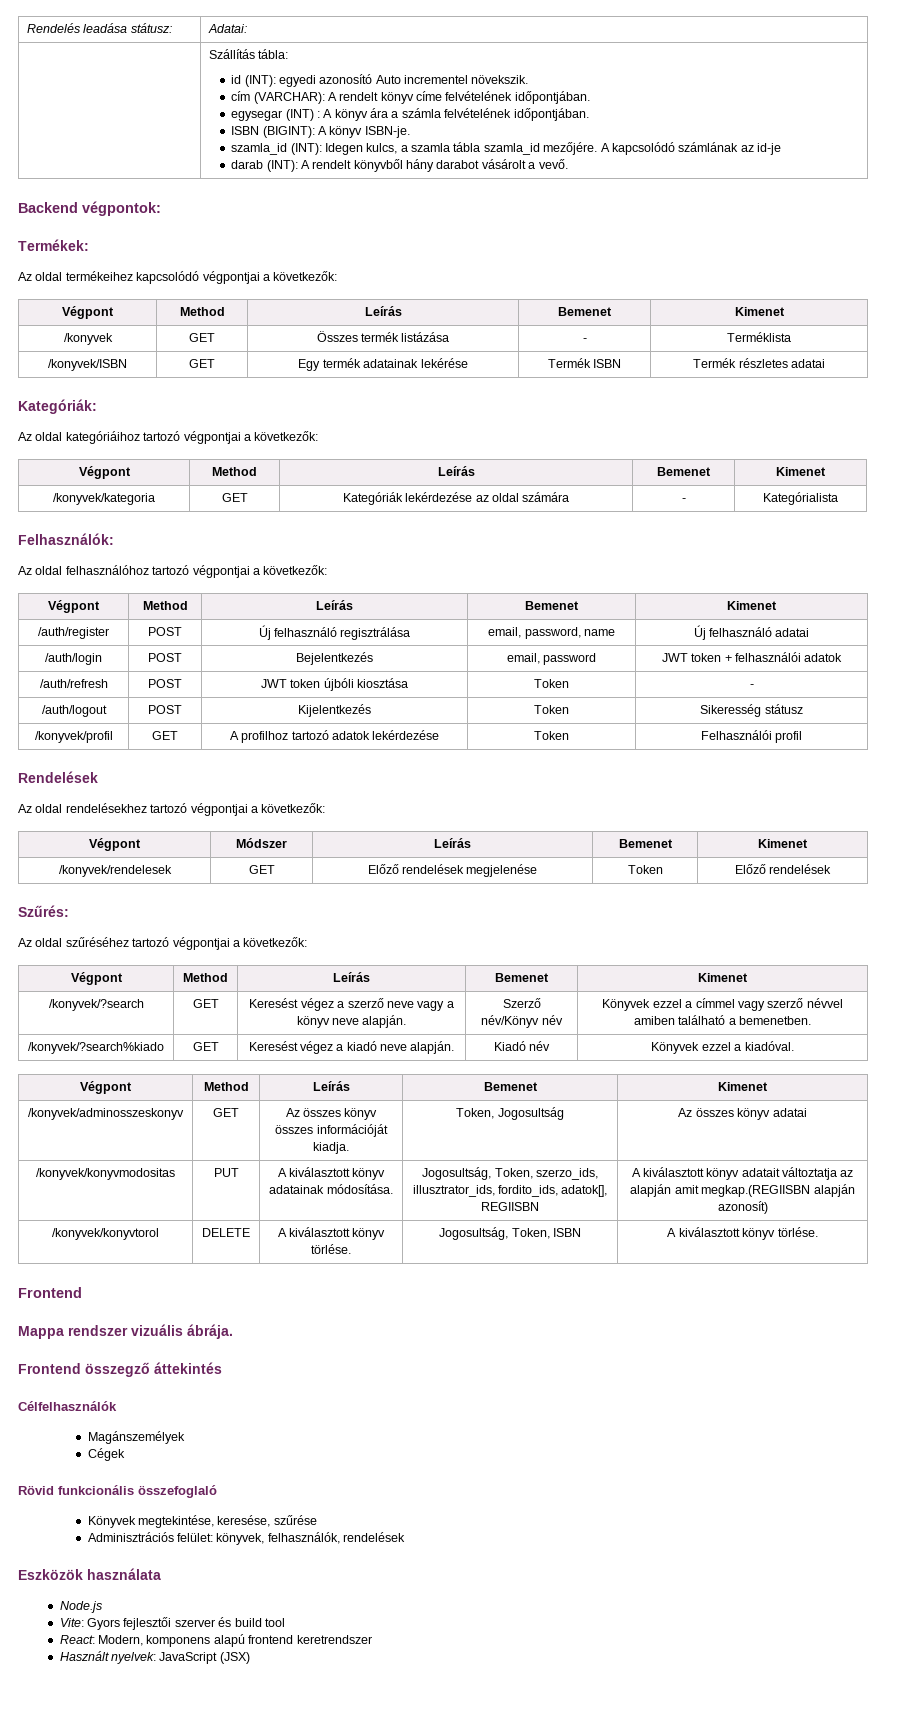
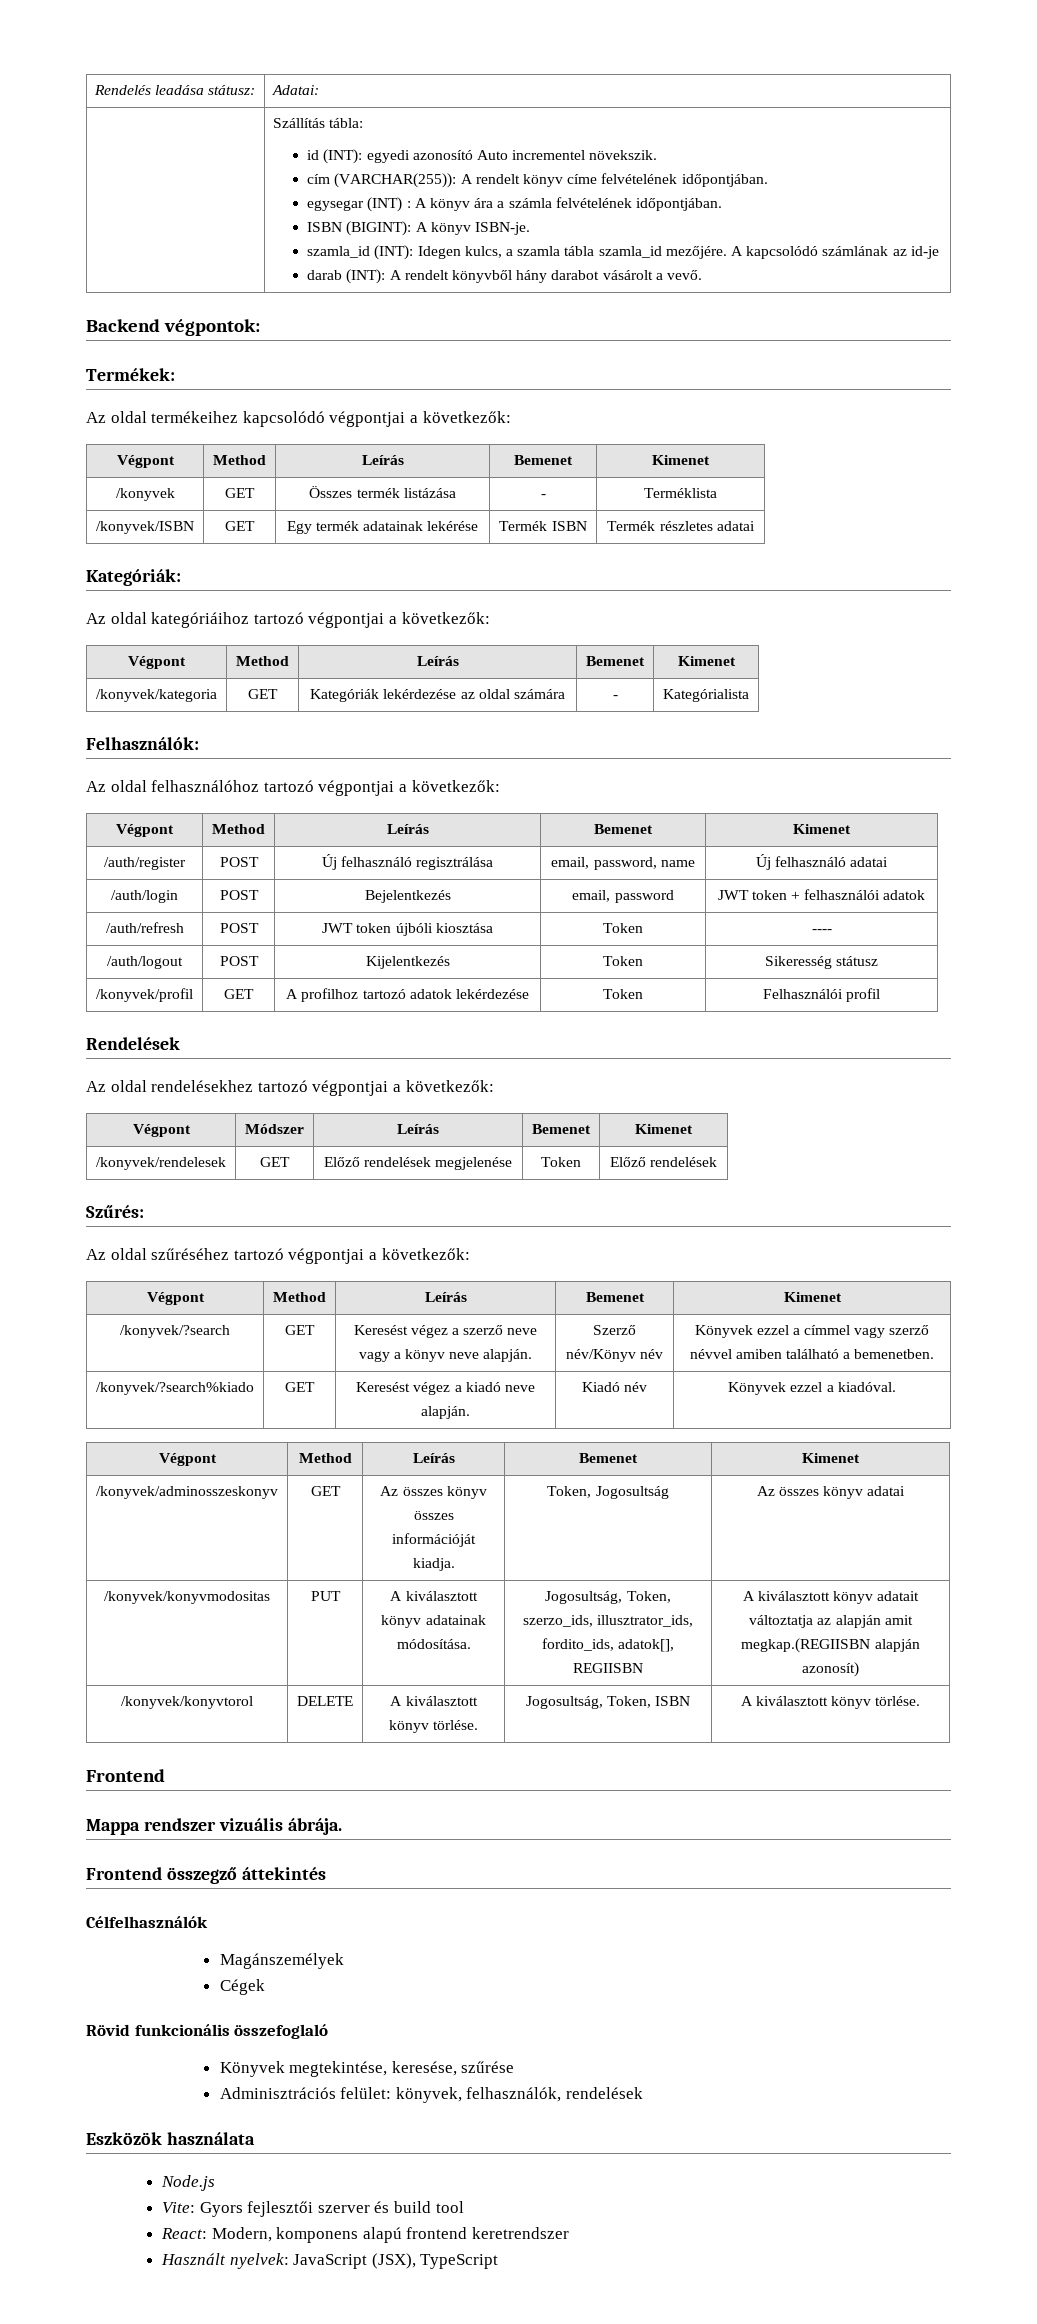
- cím (VARCHAR): A rendelt könyv címe felvételének időpontjában.
+ cím (VARCHAR(255)): A rendelt könyv címe felvételének időpontjában.
- /auth/refresh | POST | JWT token újbóli kiosztása | Token | -
+ /auth/refresh | POST | JWT token újbóli kiosztása | Token | ----
- Használt nyelvek: JavaScript (JSX)
+ Használt nyelvek: JavaScript (JSX), TypeScript

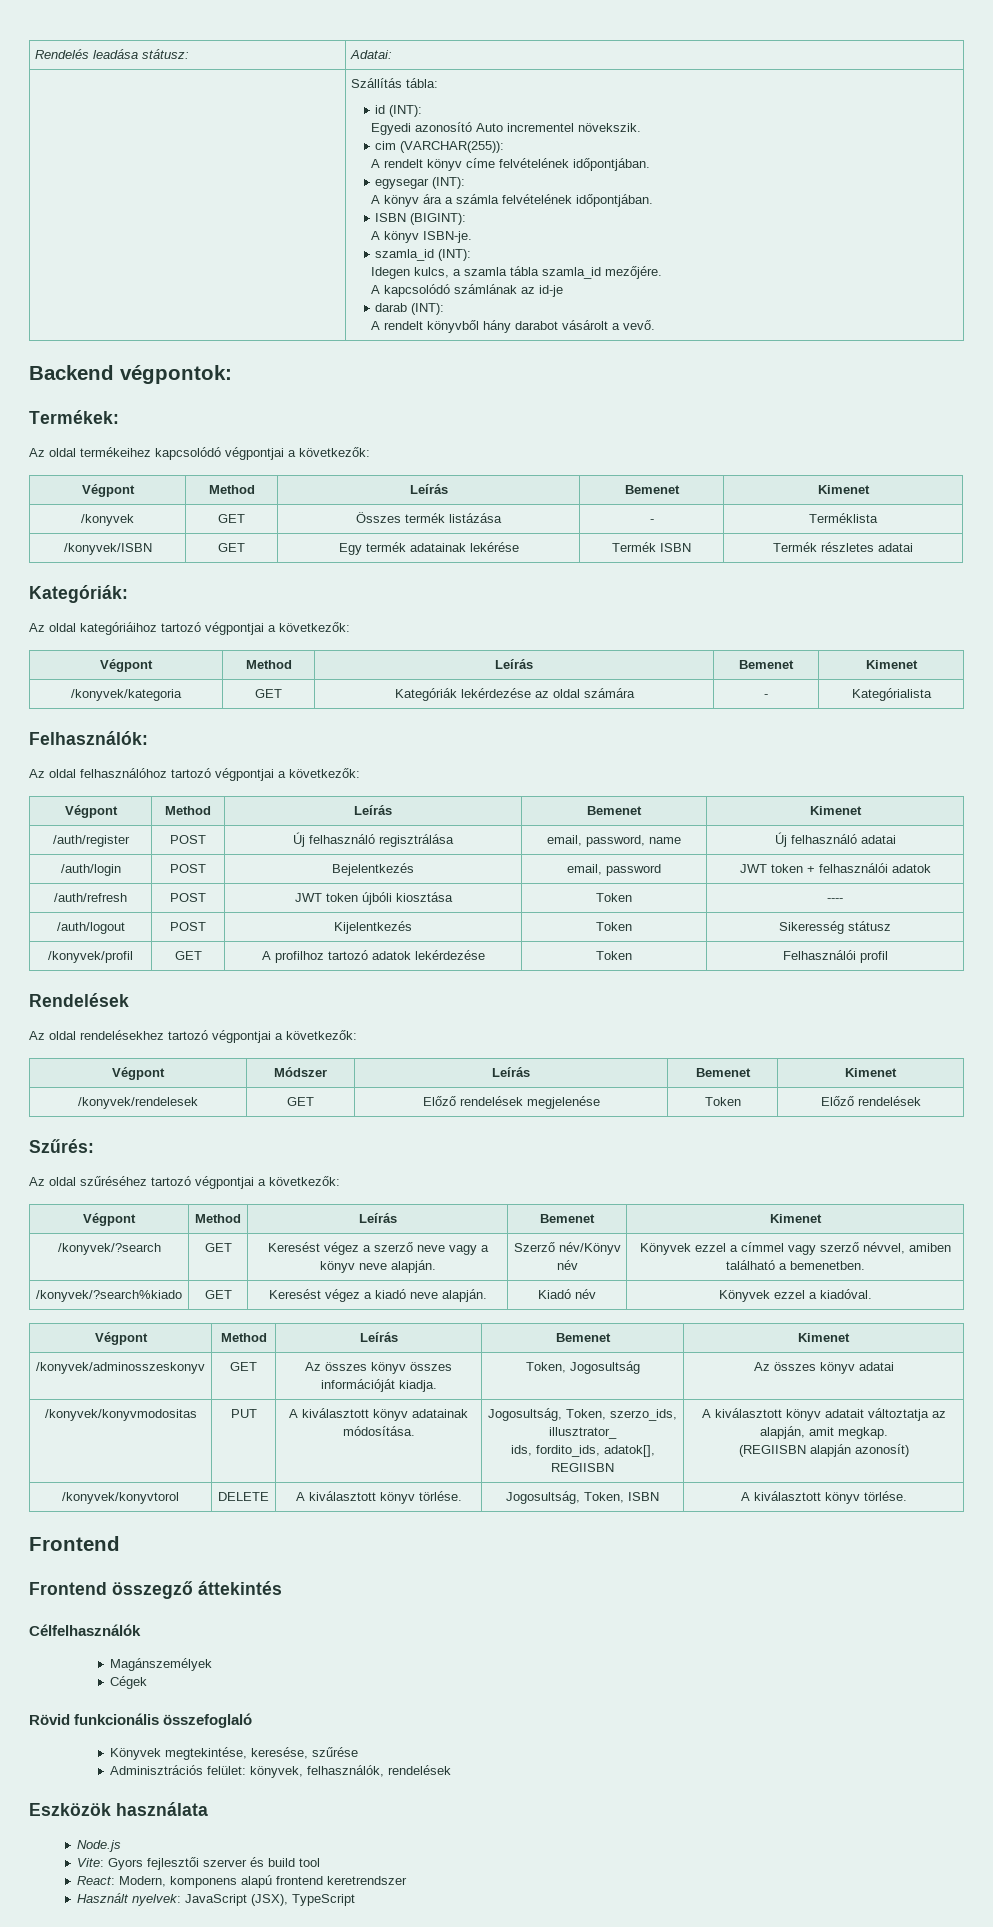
- id (INT): egyedi azonosító Auto incrementel növekszik.
+ id (INT):
+ Egyedi azonosító Auto incrementel növekszik.
- cím (VARCHAR(255)): A rendelt könyv címe felvételének időpontjában.
+ cim (VARCHAR(255)):
+ A rendelt könyv címe felvételének időpontjában.
- egysegar (INT) : A könyv ára a számla felvételének időpontjában.
+ egysegar (INT):
+ A könyv ára a számla felvételének időpontjában.
- ISBN (BIGINT): A könyv ISBN-je.
+ ISBN (BIGINT):
+ A könyv ISBN-je.
- szamla_id (INT): Idegen kulcs, a szamla tábla szamla_id mezőjére. A kapcsolódó számlának az id-je
+ szamla_id (INT):
+ Idegen kulcs, a szamla tábla szamla_id mezőjére.
+ A kapcsolódó számlának az id-je
- darab (INT): A rendelt könyvből hány darabot vásárolt a vevő.
+ darab (INT):
+ A rendelt könyvből hány darabot vásárolt a vevő.
- /konyvek/?search | GET | Keresést végez a szerző neve vagy a könyv neve alapján. | Szerző név/Könyv név | Könyvek ezzel a címmel vagy szerző névvel amiben található a bemenetben.
+ /konyvek/?search | GET | Keresést végez a szerző neve vagy a könyv neve alapján. | Szerző név/Könyv név | Könyvek ezzel a címmel vagy szerző névvel, amiben található a bemenetben.
- /konyvek/konyvmodositas | PUT | A kiválasztott könyv adatainak módosítása. | Jogosultság, Token, szerzo_ids, illusztrator_ids, fordito_ids, adatok[], REGIISBN | A kiválasztott könyv adatait változtatja az alapján amit megkap.(REGIISBN alapján azonosít)
+ /konyvek/konyvmodositas | PUT | A kiválasztott könyv adatainak módosítása. | Jogosultság, Token, szerzo_ids, illusztrator_
+ ids, fordito_ids, adatok[], REGIISBN | A kiválasztott könyv adatait változtatja az alapján, amit megkap.
+ (REGIISBN alapján azonosít)
- Mappa rendszer vizuális ábrája.

